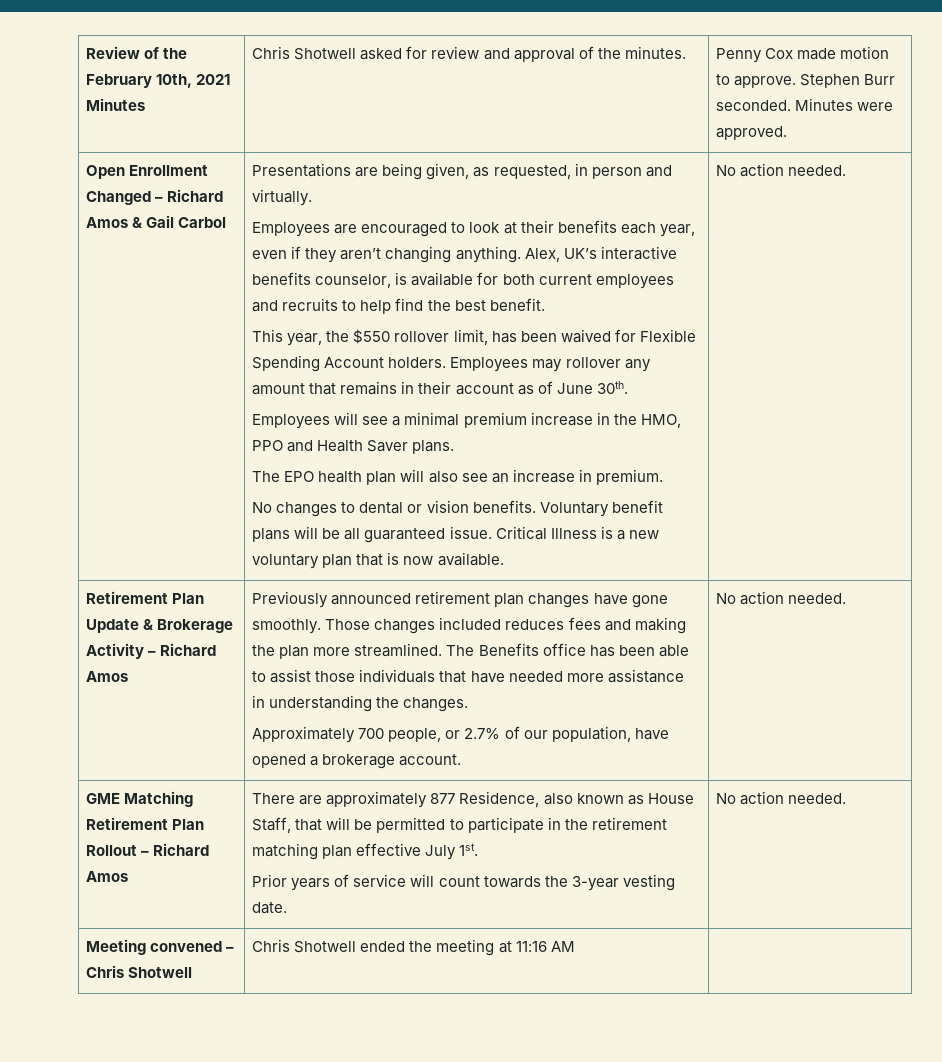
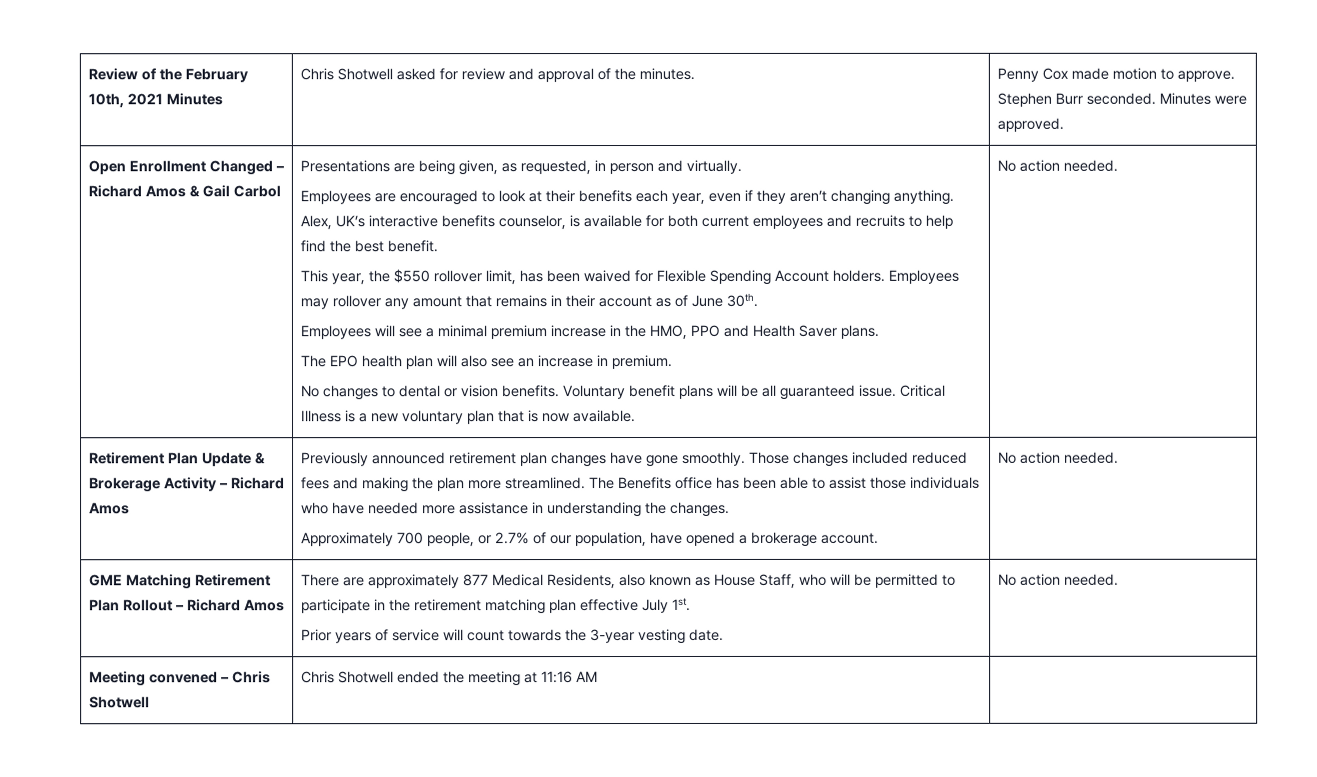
- Those changes included reduces fees and making the plan more streamlined.
+ Those changes included reduced fees and making the plan more streamlined.
- The Benefits office has been able to assist those individuals that have needed more assistance in understanding the changes.
+ The Benefits office has been able to assist those individuals who have needed more assistance in understanding the changes.
- There are approximately 877 Residence, also known as House Staff, that will be permitted to participate in the retirement matching plan effective July 1st.
+ There are approximately 877 Medical Residents, also known as House Staff, who will be permitted to participate in the retirement matching plan effective July 1st.

